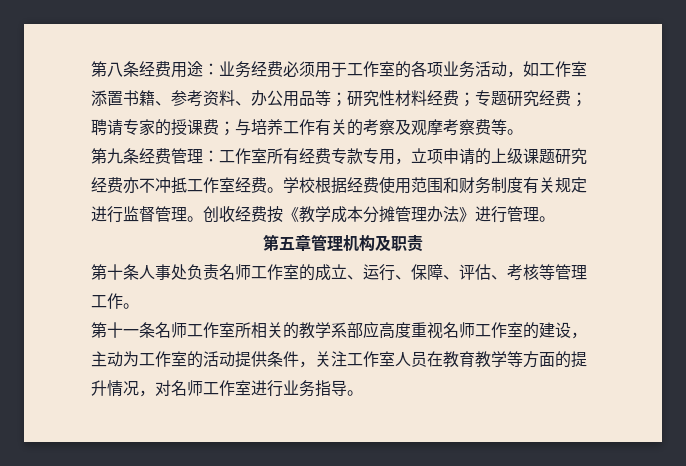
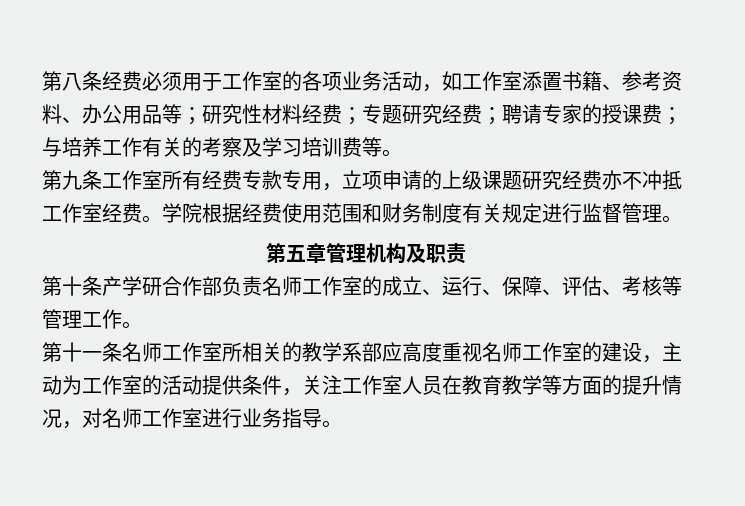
- 第八条经费用途：业务经费必须用于工作室的各项业务活动，如工作室添置书籍、参考资料、办公用品等；研究性材料经费；专题研究经费；聘请专家的授课费；与培养工作有关的考察及观摩考察费等。
+ 第八条经费必须用于工作室的各项业务活动，如工作室添置书籍、参考资料、办公用品等；研究性材料经费；专题研究经费；聘请专家的授课费；与培养工作有关的考察及学习培训费等。
- 第九条经费管理：工作室所有经费专款专用，立项申请的上级课题研究经费亦不冲抵工作室经费。
+ 第九条工作室所有经费专款专用，立项申请的上级课题研究经费亦不冲抵工作室经费。
- 学校根据经费使用范围和财务制度有关规定进行监督管理。创收经费按《教学成本分摊管理办法》进行管理。
+ 学院根据经费使用范围和财务制度有关规定进行监督管理。
- 第十条人事处负责名师工作室的成立、运行、保障、评估、考核等管理工作。
+ 第十条产学研合作部负责名师工作室的成立、运行、保障、评估、考核等管理工作。

